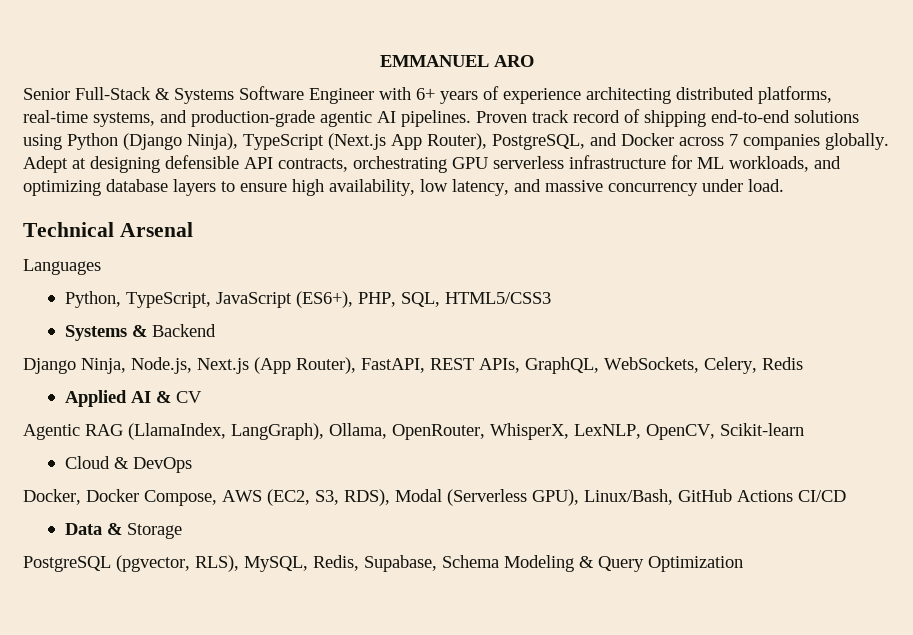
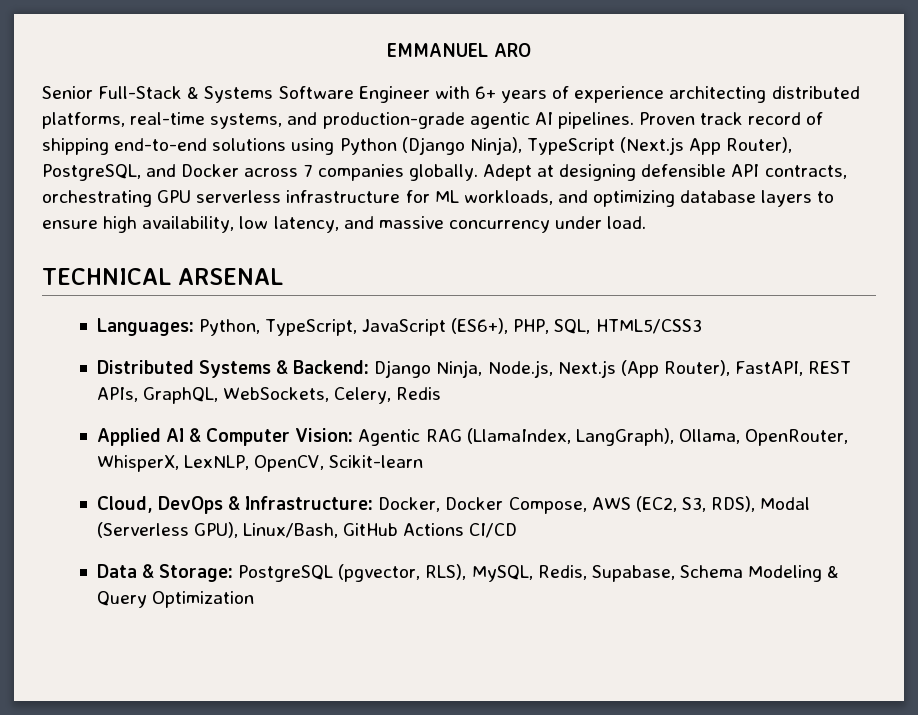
- Technical Arsenal
- Languages
- Python, TypeScript, JavaScript (ES6+), PHP, SQL, HTML5/CSS3
+ TECHNICAL ARSENAL
+ Languages: Python, TypeScript, JavaScript (ES6+), PHP, SQL, HTML5/CSS3
- Systems & Backend
- Django Ninja, Node.js, Next.js (App Router), FastAPI, REST APIs, GraphQL, WebSockets, Celery, Redis
+ Distributed Systems & Backend: Django Ninja, Node.js, Next.js (App Router), FastAPI, REST APIs, GraphQL, WebSockets, Celery, Redis
- Applied AI & CV
- Agentic RAG (LlamaIndex, LangGraph), Ollama, OpenRouter, WhisperX, LexNLP, OpenCV, Scikit-learn
+ Applied AI & Computer Vision: Agentic RAG (LlamaIndex, LangGraph), Ollama, OpenRouter, WhisperX, LexNLP, OpenCV, Scikit-learn
- Cloud & DevOps
- Docker, Docker Compose, AWS (EC2, S3, RDS), Modal (Serverless GPU), Linux/Bash, GitHub Actions CI/CD
+ Cloud, DevOps & Infrastructure: Docker, Docker Compose, AWS (EC2, S3, RDS), Modal (Serverless GPU), Linux/Bash, GitHub Actions CI/CD
- Data & Storage
- PostgreSQL (pgvector, RLS), MySQL, Redis, Supabase, Schema Modeling & Query Optimization
+ Data & Storage: PostgreSQL (pgvector, RLS), MySQL, Redis, Supabase, Schema Modeling & Query Optimization

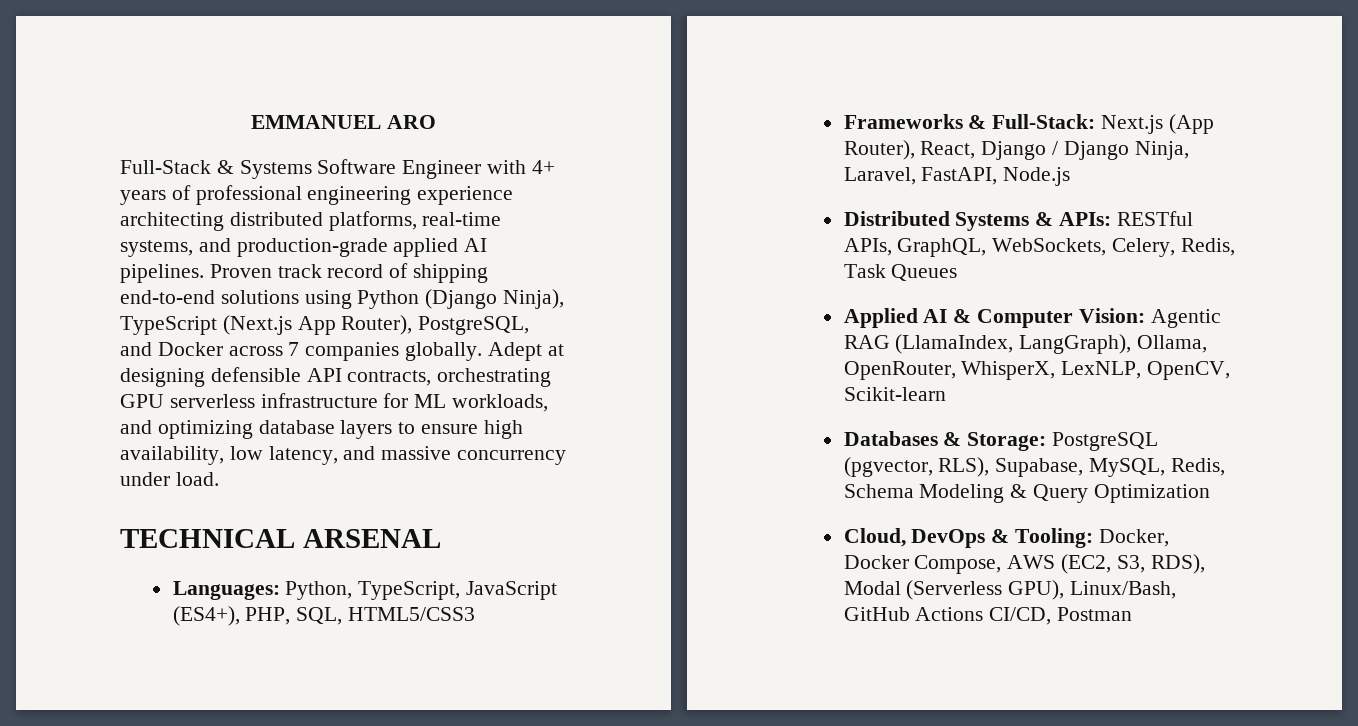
- Senior Full-Stack & Systems Software Engineer with 6+ years of experience architecting distributed platforms, real-time systems, and production-grade agentic AI pipelines.
+ Full-Stack & Systems Software Engineer with 4+ years of professional engineering experience architecting distributed platforms, real-time systems, and production-grade applied AI pipelines.
- Languages: Python, TypeScript, JavaScript (ES6+), PHP, SQL, HTML5/CSS3
+ Languages: Python, TypeScript, JavaScript (ES4+), PHP, SQL, HTML5/CSS3
- Distributed Systems & Backend: Django Ninja, Node.js, Next.js (App Router), FastAPI, REST APIs, GraphQL, WebSockets, Celery, Redis
+ Frameworks & Full-Stack: Next.js (App Router), React, Django / Django Ninja, Laravel, FastAPI, Node.js
+ Distributed Systems & APIs: RESTful APIs, GraphQL, WebSockets, Celery, Redis, Task Queues
+ Databases & Storage: PostgreSQL (pgvector, RLS), Supabase, MySQL, Redis, Schema Modeling & Query Optimization
- Cloud, DevOps & Infrastructure: Docker, Docker Compose, AWS (EC2, S3, RDS), Modal (Serverless GPU), Linux/Bash, GitHub Actions CI/CD
- Data & Storage: PostgreSQL (pgvector, RLS), MySQL, Redis, Supabase, Schema Modeling & Query Optimization
+ Cloud, DevOps & Tooling: Docker, Docker Compose, AWS (EC2, S3, RDS), Modal (Serverless GPU), Linux/Bash, GitHub Actions CI/CD, Postman

